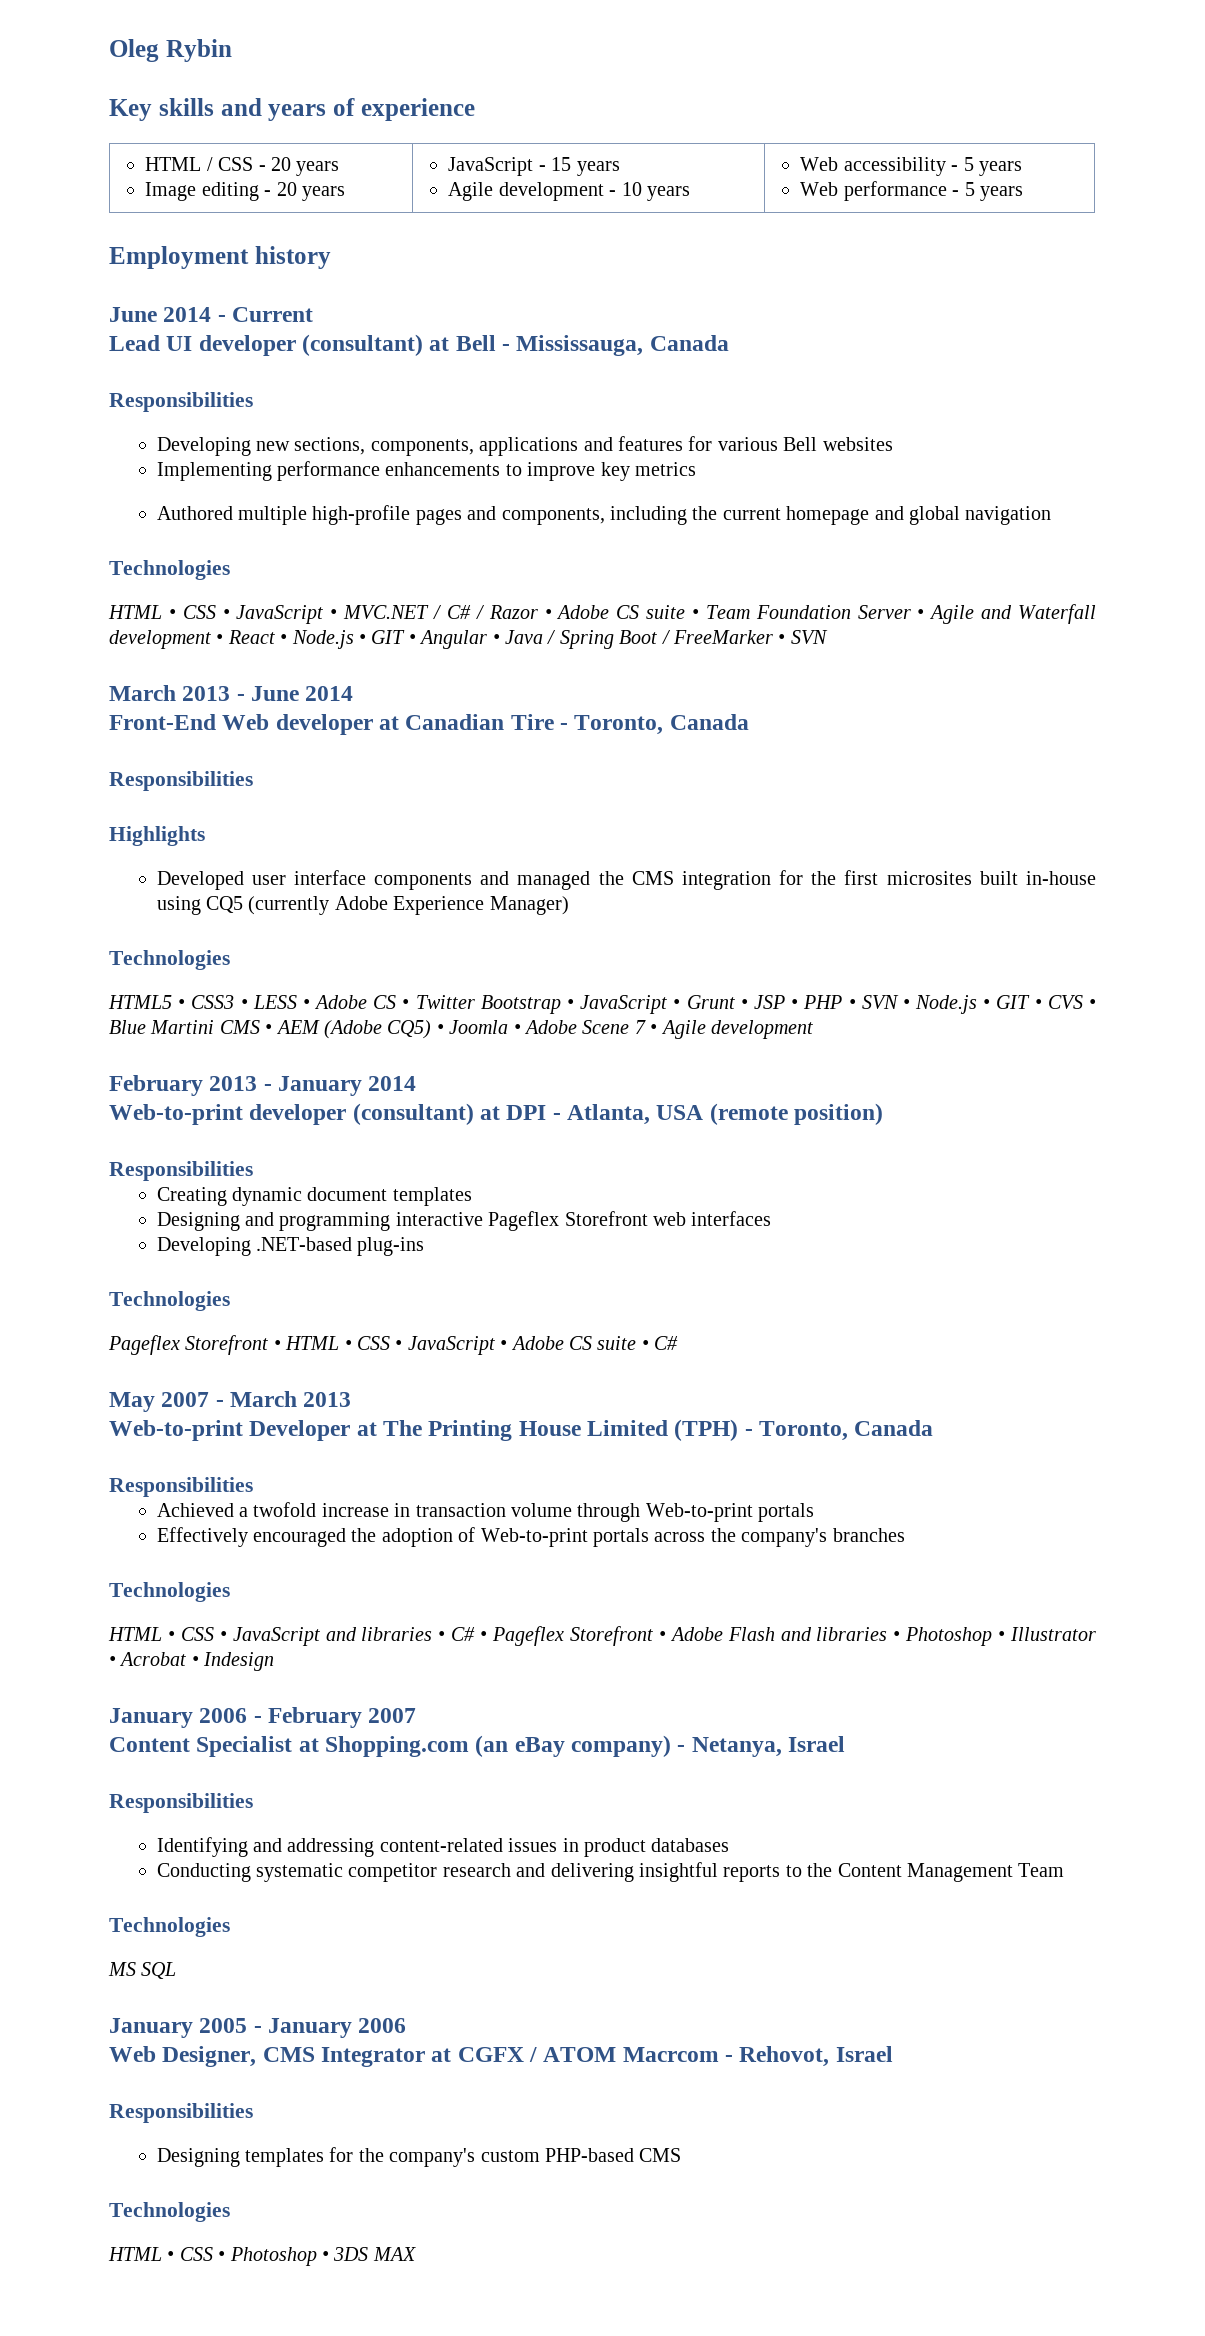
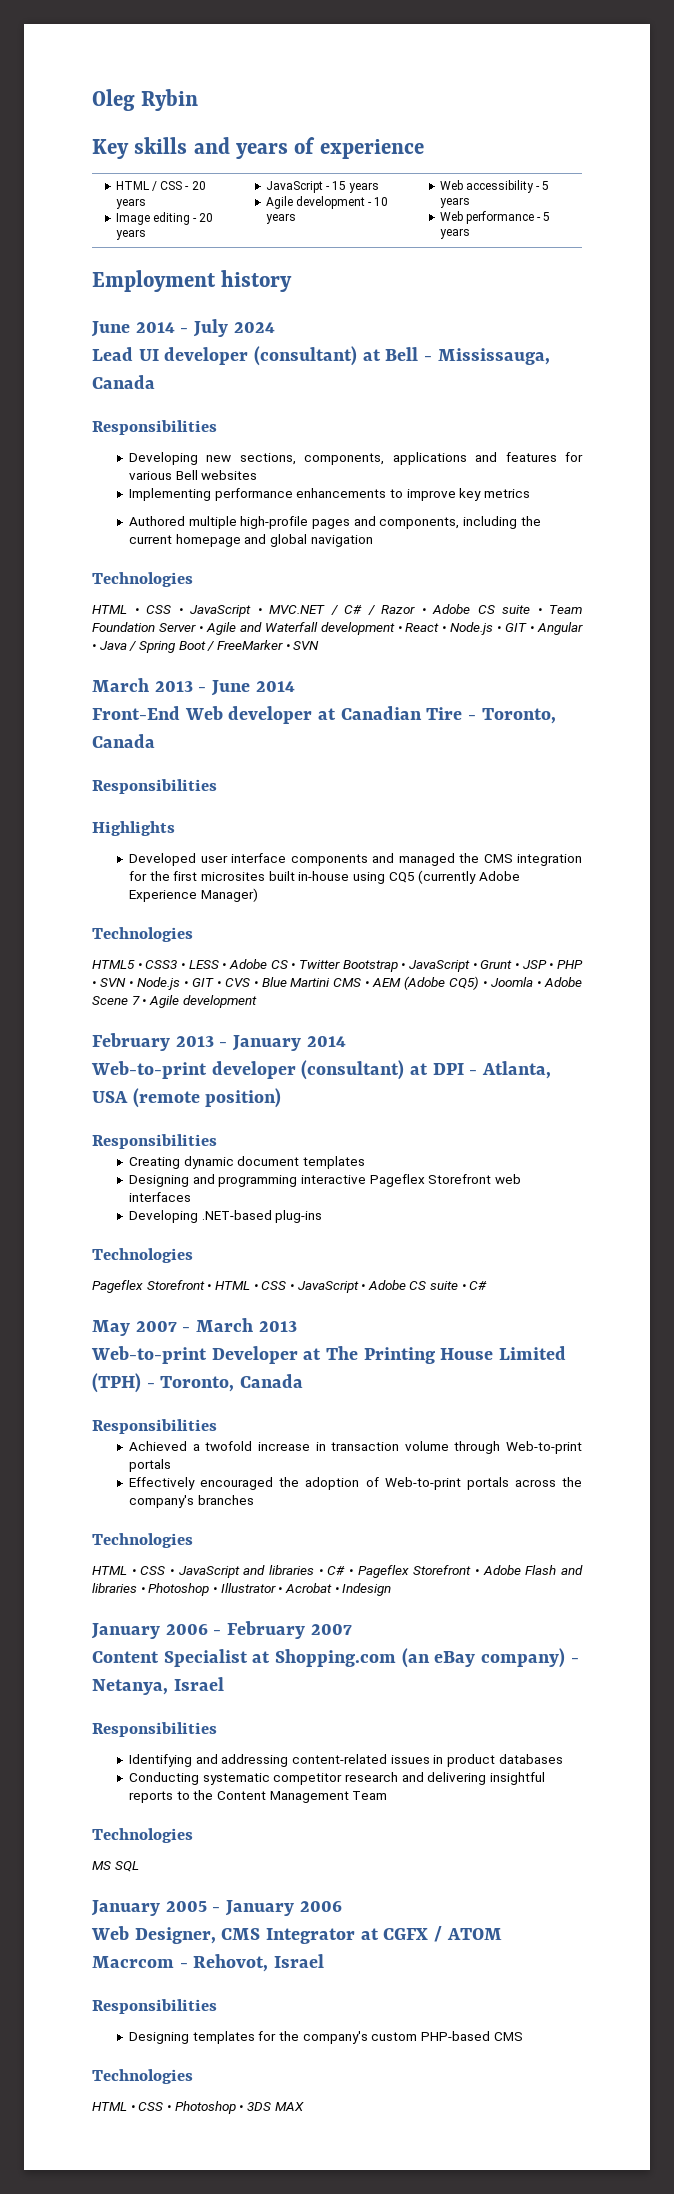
- June 2014 - Current
+ June 2014 - July 2024

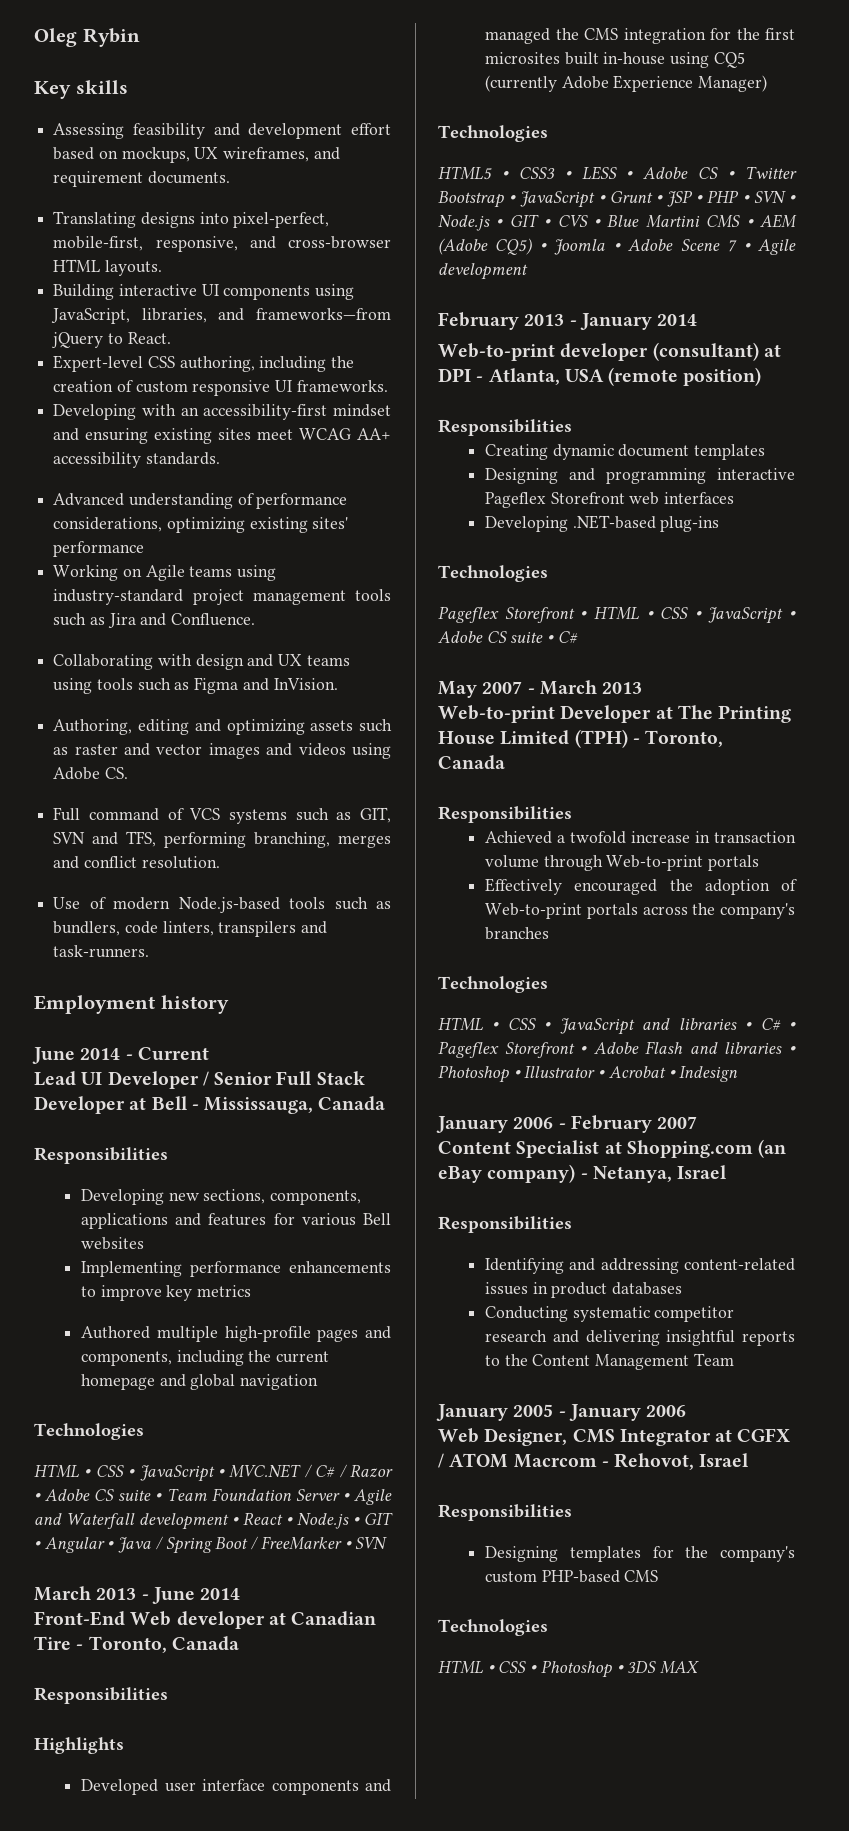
- Key skills and years of experience
- HTML / CSS - 20 years
- Image editing - 20 years | JavaScript - 15 years
- Agile development - 10 years | Web accessibility - 5 years
- Web performance - 5 years
+ Key skills
+ Assessing feasibility and development effort based on mockups, UX wireframes, and requirement documents.
+ Translating designs into pixel-perfect, mobile-first, responsive, and cross-browser HTML layouts.
+ Building interactive UI components using JavaScript, libraries, and frameworks—from jQuery to React.
+ Expert-level CSS authoring, including the creation of custom responsive UI frameworks.
+ Developing with an accessibility-first mindset and ensuring existing sites meet WCAG AA+ accessibility standards.
+ Advanced understanding of performance considerations, optimizing existing sites' performance
+ Working on Agile teams using industry-standard project management tools such as Jira and Confluence.
+ Collaborating with design and UX teams using tools such as Figma and InVision.
+ Authoring, editing and optimizing assets such as raster and vector images and videos using Adobe CS.
+ Full command of VCS systems such as GIT, SVN and TFS, performing branching, merges and conflict resolution.
+ Use of modern Node.js-based tools such as bundlers, code linters, transpilers and task-runners.
- June 2014 - July 2024
+ June 2014 - Current
- Lead UI developer (consultant) at Bell - Mississauga, Canada
+ Lead UI Developer / Senior Full Stack Developer at Bell - Mississauga, Canada
  Conducting systematic competitor research and delivering insightful reports to the Content Management Team
- Technologies
- MS SQL

